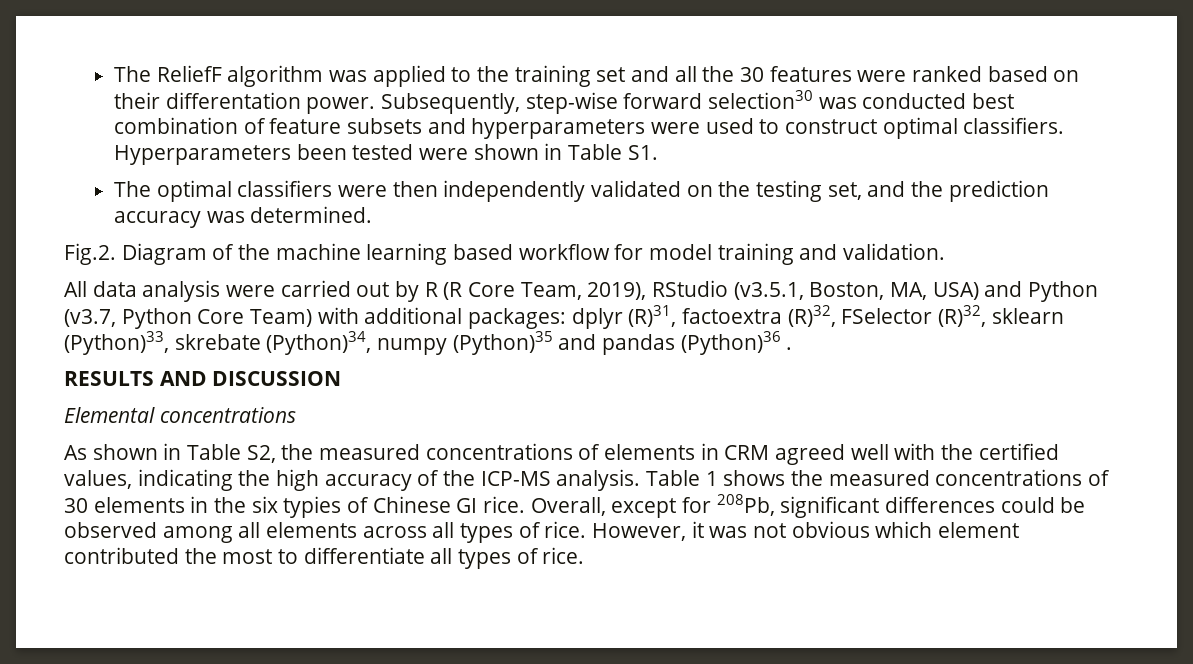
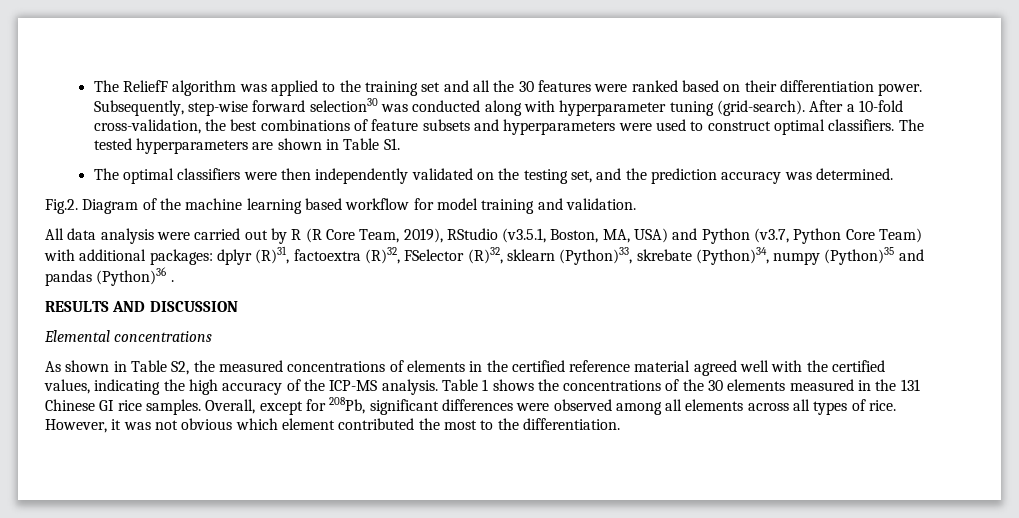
- The ReliefF algorithm was applied to the training set and all the 30 features were ranked based on their differentation power.
+ The ReliefF algorithm was applied to the training set and all the 30 features were ranked based on their differentiation power.
- Subsequently, step-wise forward selection30 was conducted best combination of feature subsets and hyperparameters were used to construct optimal classifiers.
+ Subsequently, step-wise forward selection30 was conducted along with hyperparameter tuning (grid-search). After a 10-fold cross-validation, the best combinations of feature subsets and hyperparameters were used to construct optimal classifiers.
- Hyperparameters been tested were shown in Table S1.
+ The tested hyperparameters are shown in Table S1.
- As shown in Table S2, the measured concentrations of elements in CRM agreed well with the certified values, indicating the high accuracy of the ICP-MS analysis.
+ As shown in Table S2, the measured concentrations of elements in the certified reference material agreed well with the certified values, indicating the high accuracy of the ICP-MS analysis.
- Table 1 shows the measured concentrations of 30 elements in the six typies of Chinese GI rice.
+ Table 1 shows the concentrations of the 30 elements measured in the 131 Chinese GI rice samples.
- Overall, except for 208Pb, significant differences could be observed among all elements across all types of rice.
+ Overall, except for 208Pb, significant differences were observed among all elements across all types of rice.
- However, it was not obvious which element contributed the most to differentiate all types of rice.
+ However, it was not obvious which element contributed the most to the differentiation.

